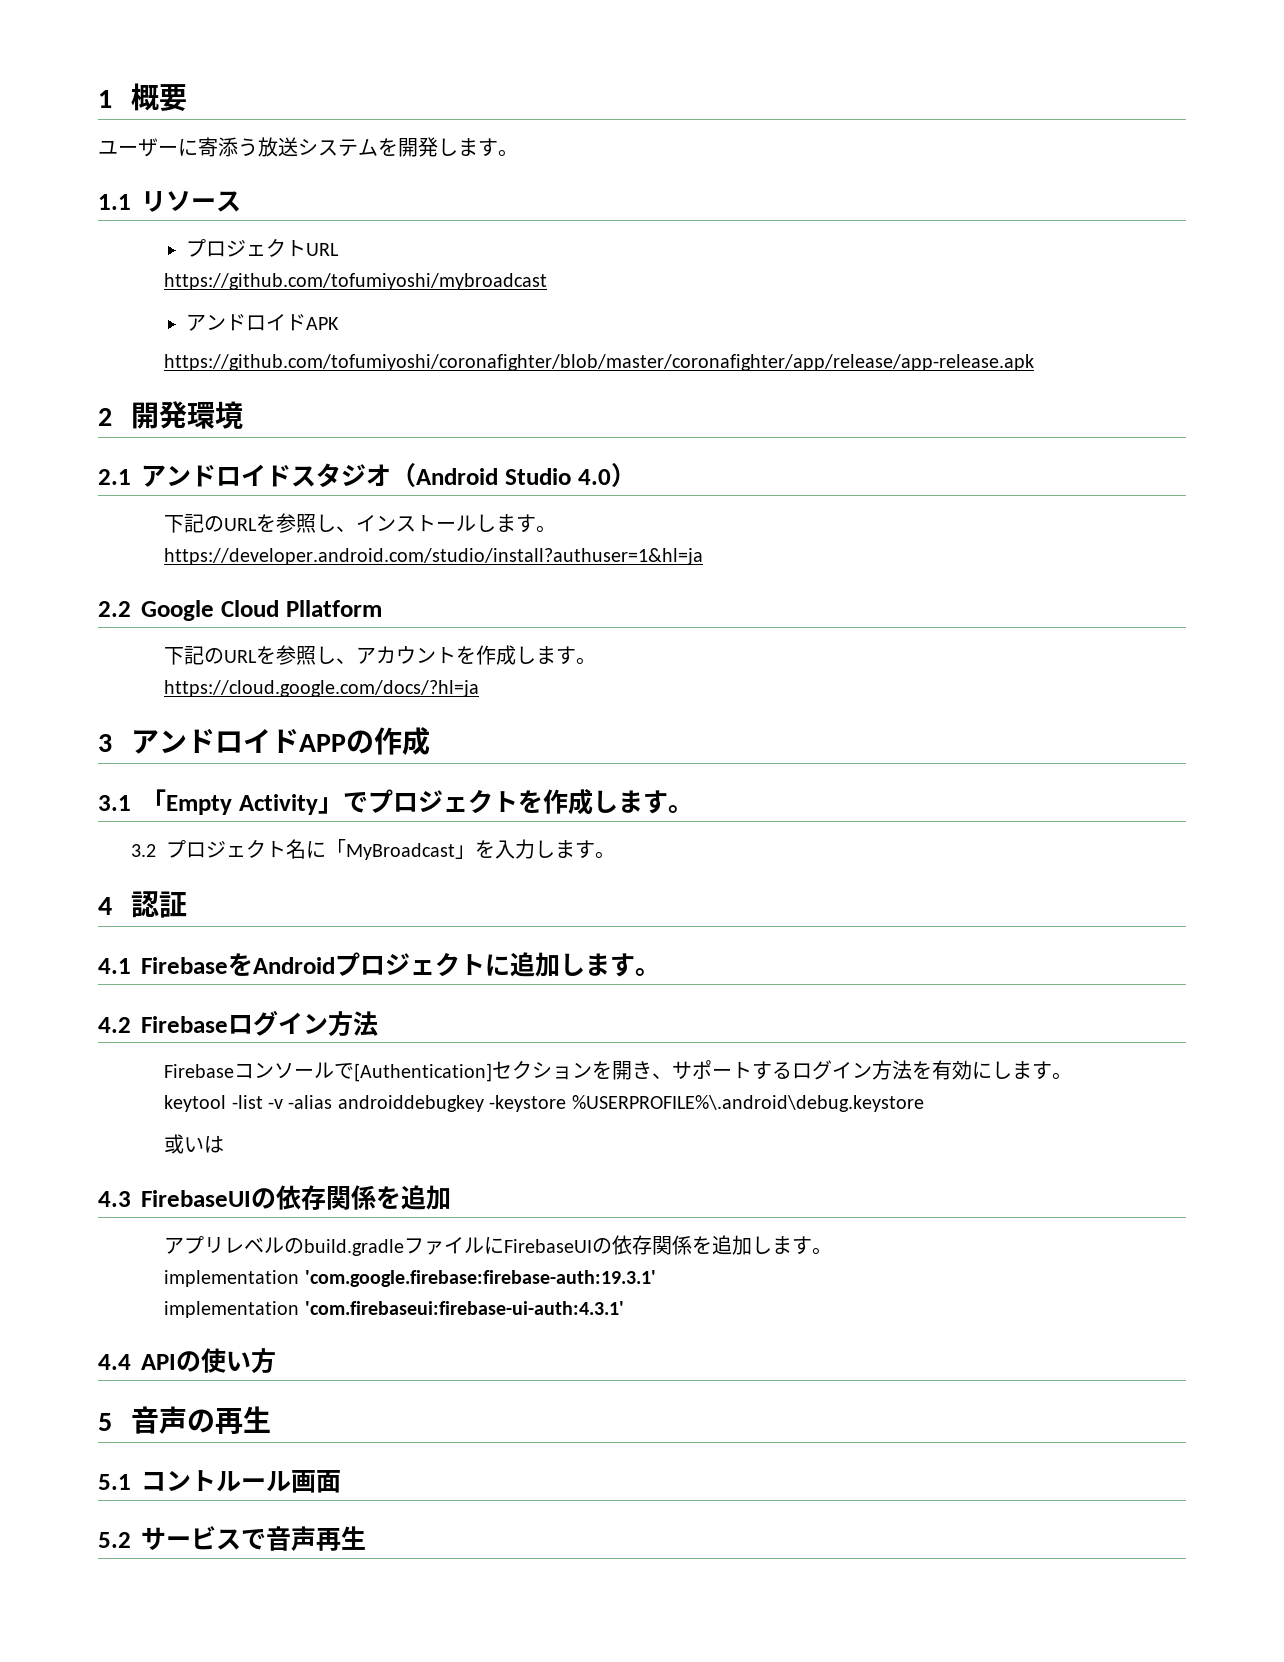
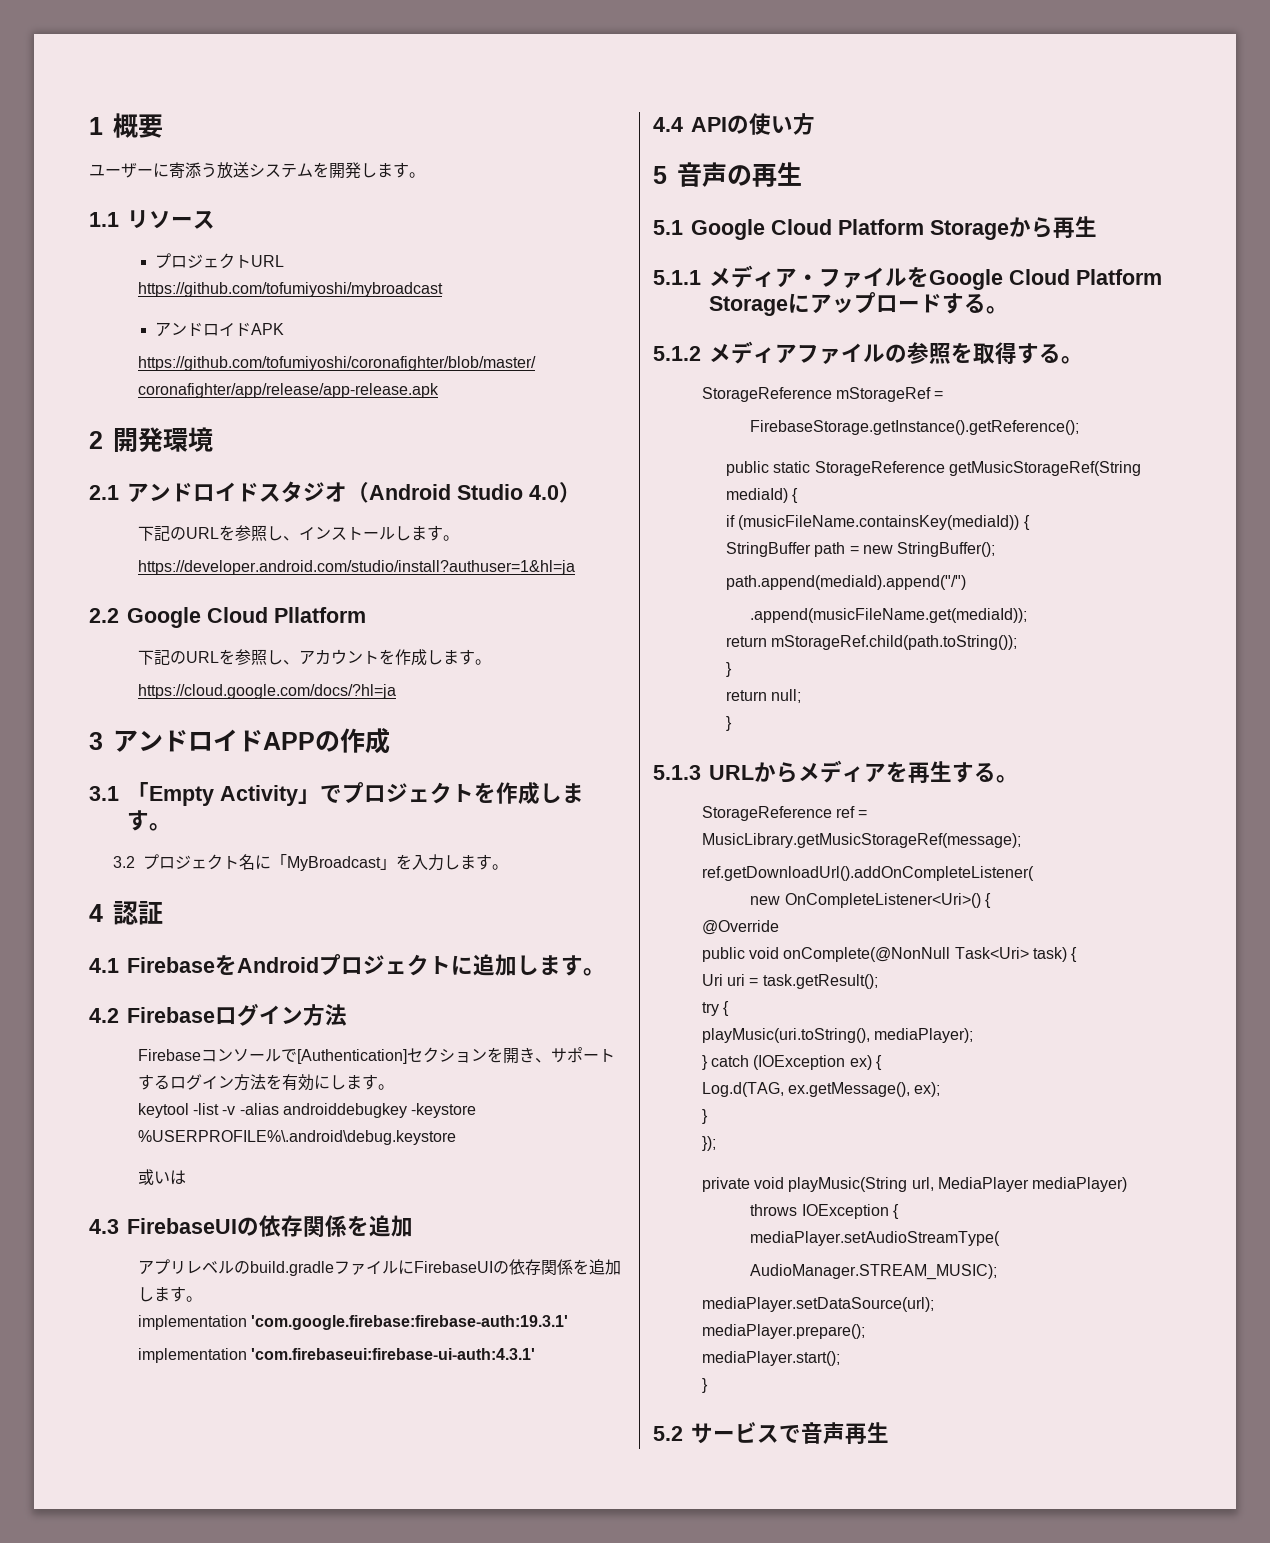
- 5.1コントルール画面
+ 5.1 Google Cloud Platform Storageから再生
+ 5.1.1メディア・ファイルをGoogle Cloud Platform Storageにアップロードする。
+ 5.1.2メディアファイルの参照を取得する。
+ StorageReference mStorageRef =
+ FirebaseStorage.getInstance().getReference();
+ public static StorageReference getMusicStorageRef(String mediaId) {
+ if (musicFileName.containsKey(mediaId)) {
+ StringBuffer path = new StringBuffer();
+ path.append(mediaId).append("/")
+ .append(musicFileName.get(mediaId));
+ return mStorageRef.child(path.toString());
+ }
+ return null;
+ }
+ 5.1.3 URLからメディアを再生する。
+ StorageReference ref = MusicLibrary.getMusicStorageRef(message);
+ ref.getDownloadUrl().addOnCompleteListener(
+ new OnCompleteListener<Uri>() {
+ @Override
+ public void onComplete(@NonNull Task<Uri> task) {
+ Uri uri = task.getResult();
+ try {
+ playMusic(uri.toString(), mediaPlayer);
+ } catch (IOException ex) {
+ Log.d(TAG, ex.getMessage(), ex);
+ }
+ });
+ private void playMusic(String url, MediaPlayer mediaPlayer)
+ throws IOException {
+ mediaPlayer.setAudioStreamType(
+ AudioManager.STREAM_MUSIC);
+ mediaPlayer.setDataSource(url);
+ mediaPlayer.prepare();
+ mediaPlayer.start();
+ }

